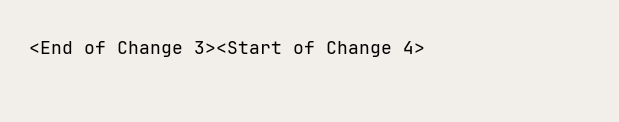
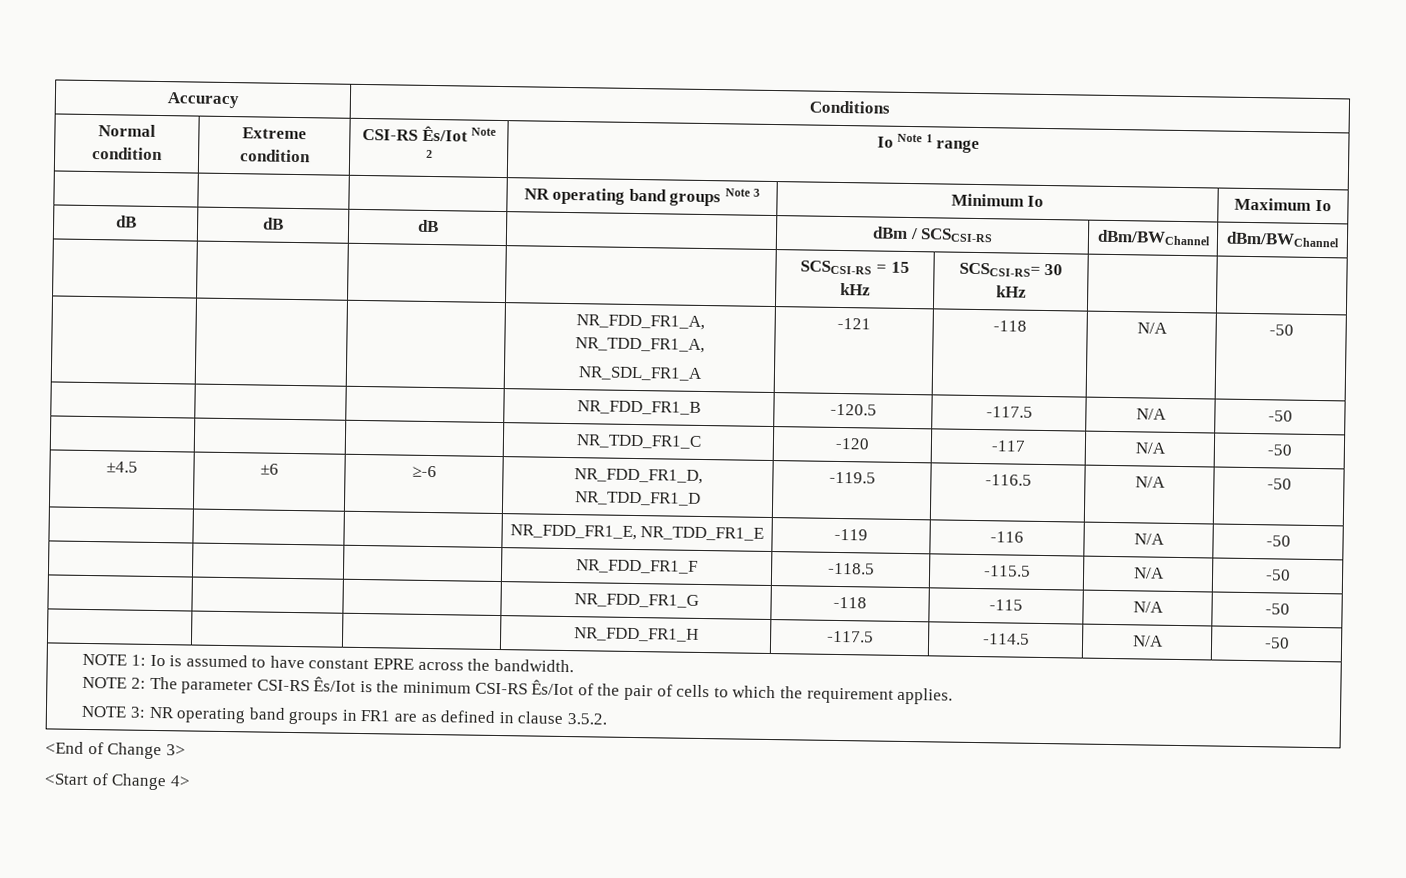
+ Accuracy | Conditions
+ Normal condition | Extreme condition | CSI-RS Ês/Iot Note 2 | Io Note 1 range
+ | | | NR operating band groups Note 3 | Minimum Io | Maximum Io
+ dB | dB | dB | | dBm / SCSCSI-RS | dBm/BWChannel | dBm/BWChannel
+ | | | | SCSCSI-RS = 15 kHz | SCSCSI-RS= 30 kHz | |
+ | | | NR_FDD_FR1_A, NR_TDD_FR1_A,
+ NR_SDL_FR1_A | -121 | -118 | N/A | -50
+ | | | NR_FDD_FR1_B | -120.5 | -117.5 | N/A | -50
+ | | | NR_TDD_FR1_C | -120 | -117 | N/A | -50
+ ±4.5 | ±6 | ≥-6 | NR_FDD_FR1_D, NR_TDD_FR1_D | -119.5 | -116.5 | N/A | -50
+ | | | NR_FDD_FR1_E, NR_TDD_FR1_E | -119 | -116 | N/A | -50
+ | | | NR_FDD_FR1_F | -118.5 | -115.5 | N/A | -50
+ | | | NR_FDD_FR1_G | -118 | -115 | N/A | -50
+ | | | NR_FDD_FR1_H | -117.5 | -114.5 | N/A | -50
+ NOTE 1: Io is assumed to have constant EPRE across the bandwidth.
+ NOTE 2: The parameter CSI-RS Ês/Iot is the minimum CSI-RS Ês/Iot of the pair of cells to which the requirement applies.
+ NOTE 3: NR operating band groups in FR1 are as defined in clause 3.5.2.
- <End of Change 3><Start of Change 4>
+ <End of Change 3>
+ <Start of Change 4>

